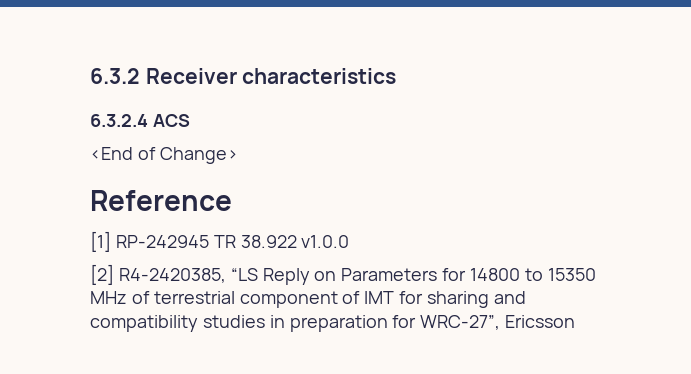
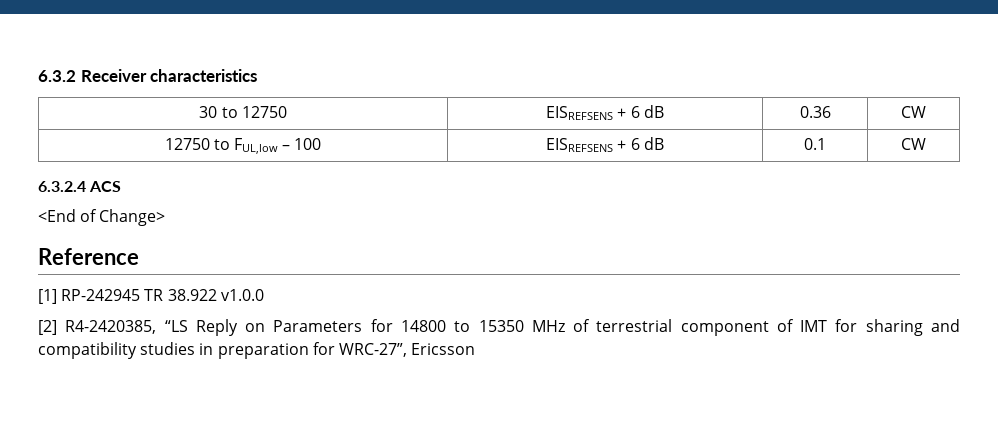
+ 30 to 12750 | EISREFSENS + 6 dB | 0.36 | CW
+ 12750 to FUL,low – 100 | EISREFSENS + 6 dB | 0.1 | CW

